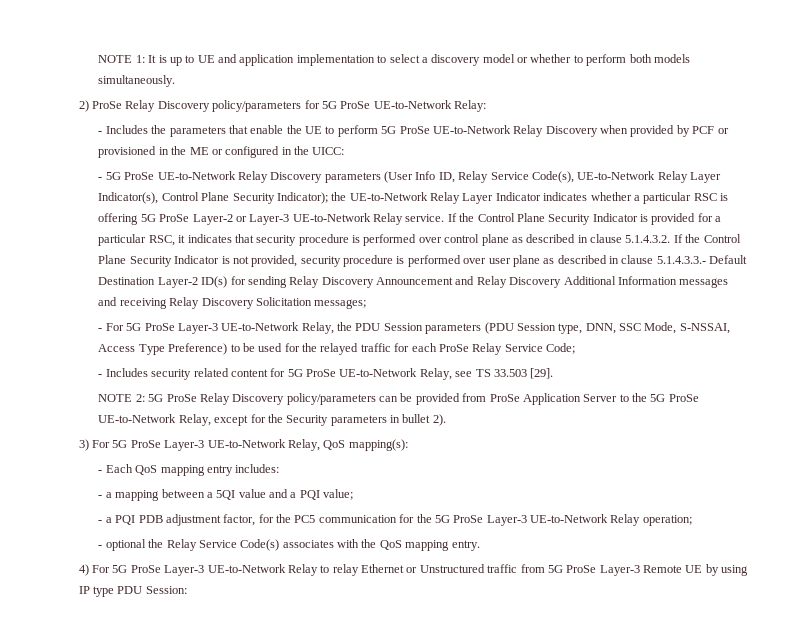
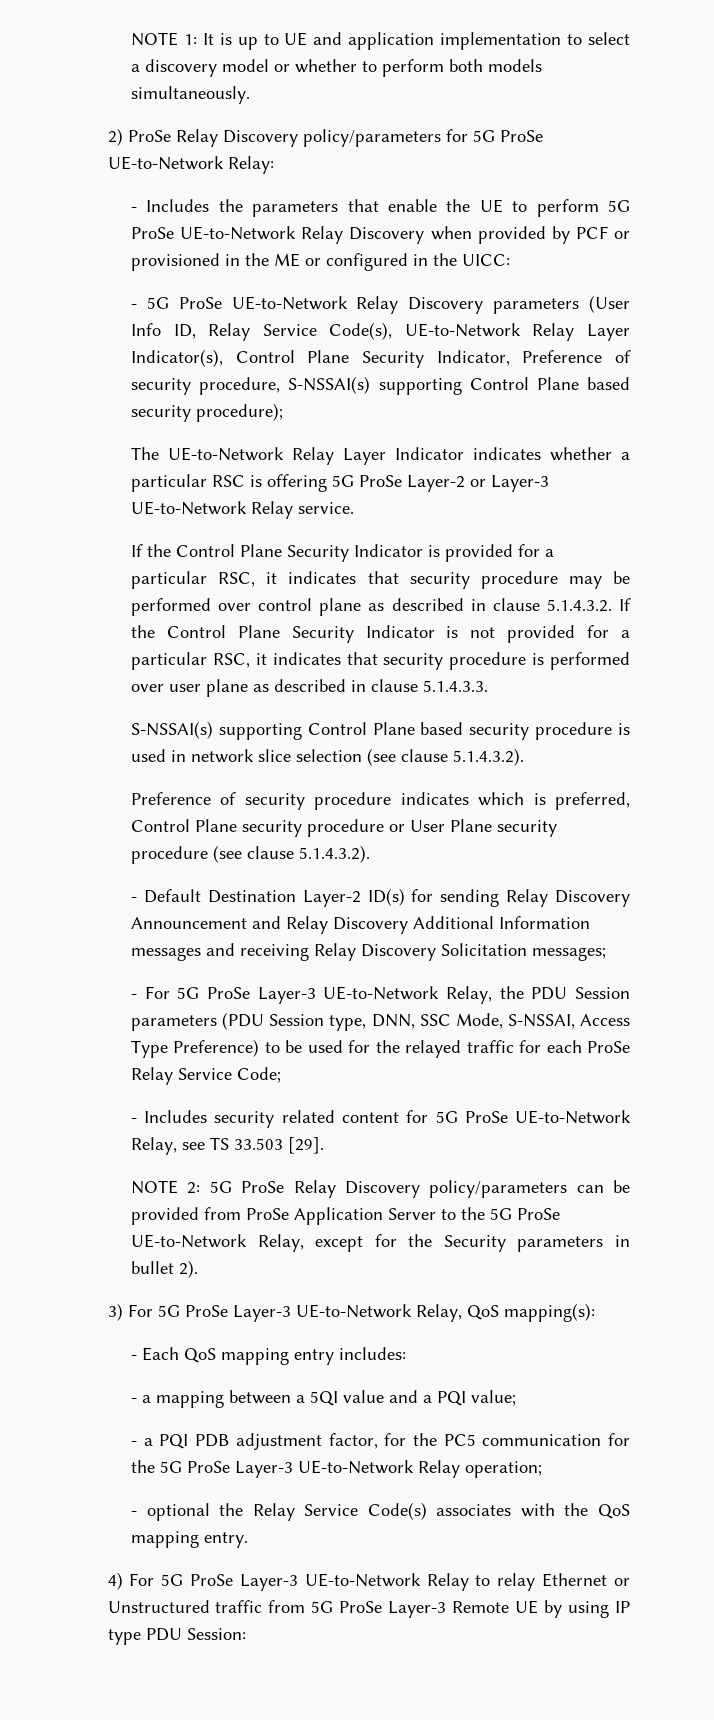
- - 5G ProSe UE-to-Network Relay Discovery parameters (User Info ID, Relay Service Code(s), UE-to-Network Relay Layer Indicator(s), Control Plane Security Indicator); the UE-to-Network Relay Layer Indicator indicates whether a particular RSC is offering 5G ProSe Layer-2 or Layer-3 UE-to-Network Relay service. If the Control Plane Security Indicator is provided for a particular RSC, it indicates that security procedure is performed over control plane as described in clause 5.1.4.3.2. If the Control Plane Security Indicator is not provided, security procedure is performed over user plane as described in clause 5.1.4.3.3.- Default Destination Layer-2 ID(s) for sending Relay Discovery Announcement and Relay Discovery Additional Information messages and receiving Relay Discovery Solicitation messages;
+ - 5G ProSe UE-to-Network Relay Discovery parameters (User Info ID, Relay Service Code(s), UE-to-Network Relay Layer Indicator(s), Control Plane Security Indicator, Preference of security procedure, S-NSSAI(s) supporting Control Plane based security procedure);
+ The UE-to-Network Relay Layer Indicator indicates whether a particular RSC is offering 5G ProSe Layer-2 or Layer-3 UE-to-Network Relay service.
+ If the Control Plane Security Indicator is provided for a particular RSC, it indicates that security procedure may be performed over control plane as described in clause 5.1.4.3.2. If the Control Plane Security Indicator is not provided for a particular RSC, it indicates that security procedure is performed over user plane as described in clause 5.1.4.3.3.
+ S-NSSAI(s) supporting Control Plane based security procedure is used in network slice selection (see clause 5.1.4.3.2).
+ Preference of security procedure indicates which is preferred, Control Plane security procedure or User Plane security procedure (see clause 5.1.4.3.2).
+ - Default Destination Layer-2 ID(s) for sending Relay Discovery Announcement and Relay Discovery Additional Information messages and receiving Relay Discovery Solicitation messages;

